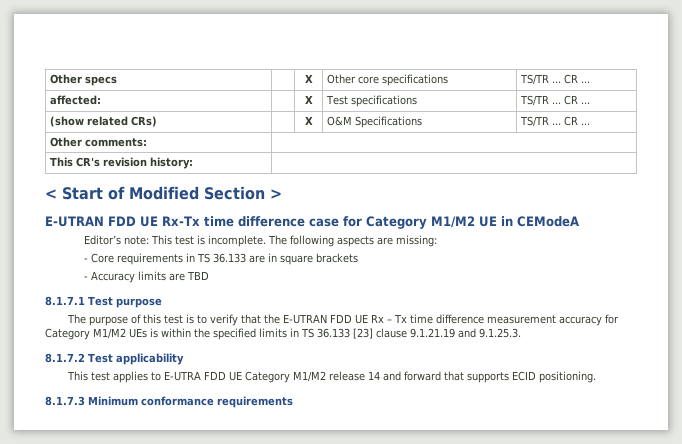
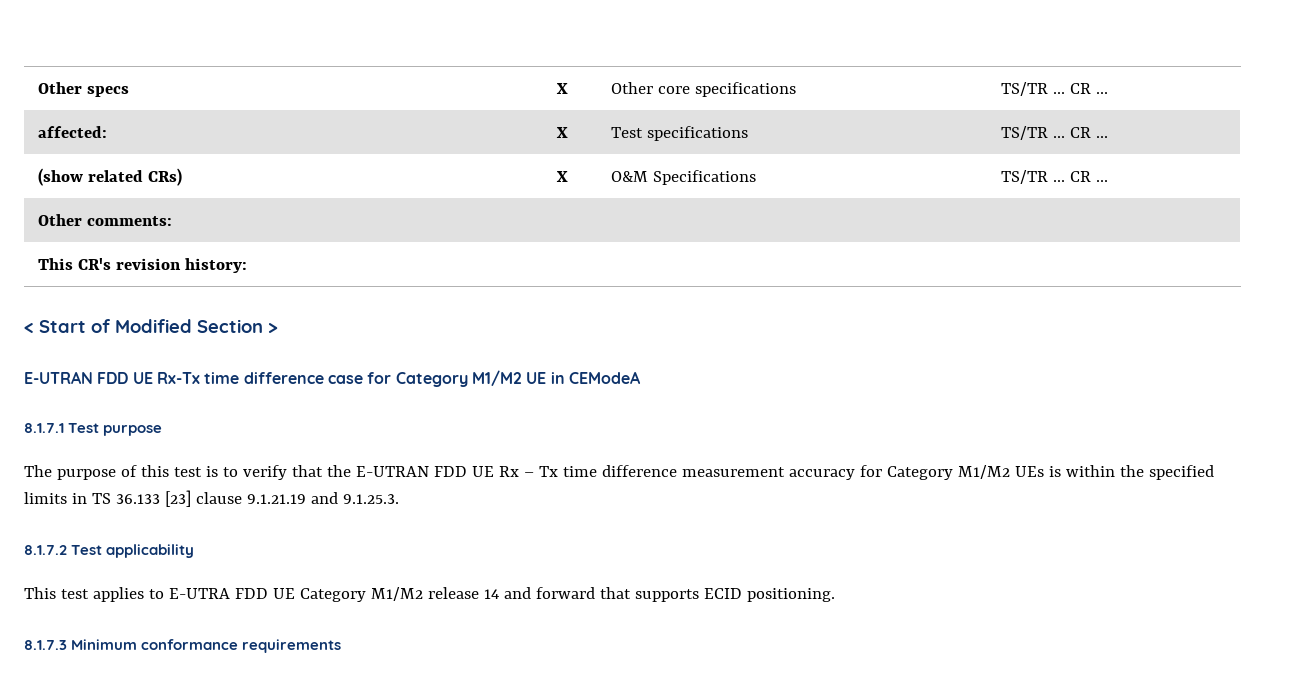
- Editor’s note: This test is incomplete. The following aspects are missing:
- - Core requirements in TS 36.133 are in square brackets
- - Accuracy limits are TBD

